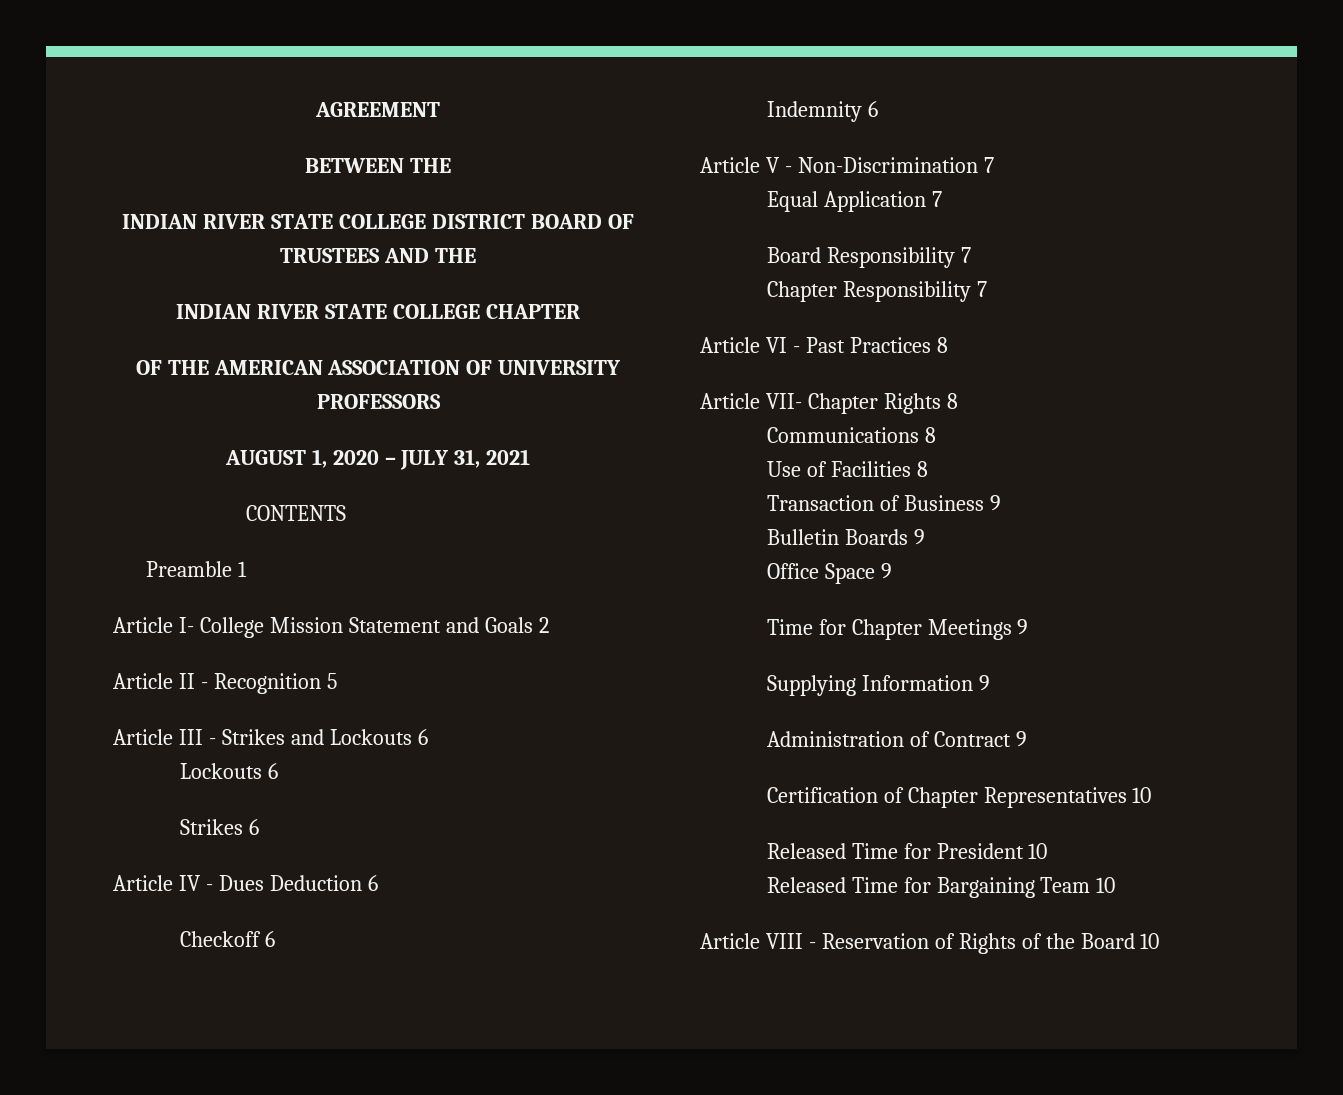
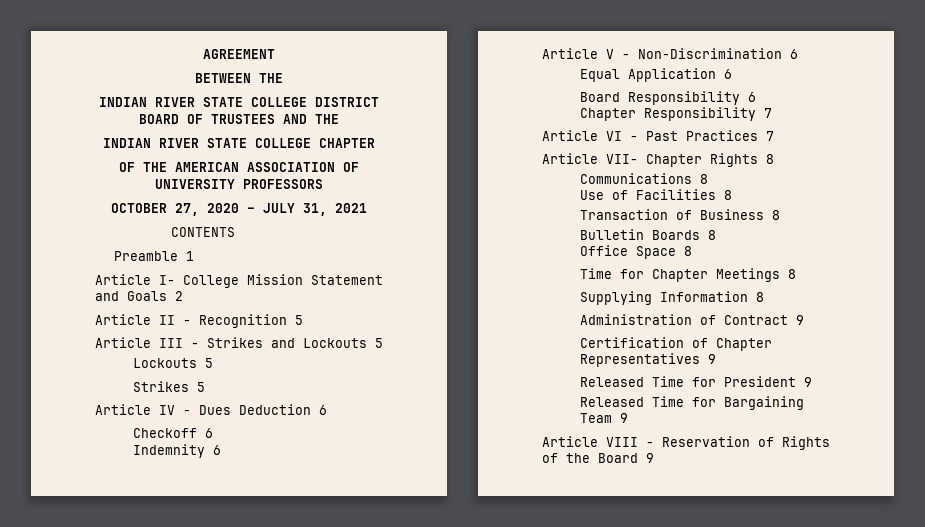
- AUGUST 1, 2020 – JULY 31, 2021
+ OCTOBER 27, 2020 – JULY 31, 2021
- Article III - Strikes and Lockouts 6
- Lockouts 6
- Strikes 6
+ Article III - Strikes and Lockouts 5
+ Lockouts 5
+ Strikes 5
- Article V - Non-Discrimination 7
+ Article V - Non-Discrimination 6
- Equal Application 7
+ Equal Application 6
- Board Responsibility 7
+ Board Responsibility 6
- Article VI - Past Practices 8
+ Article VI - Past Practices 7
- Transaction of Business 9
+ Transaction of Business 8
- Bulletin Boards 9
+ Bulletin Boards 8
- Office Space 9
+ Office Space 8
- Time for Chapter Meetings 9
+ Time for Chapter Meetings 8
- Supplying Information 9
+ Supplying Information 8
- Certification of Chapter Representatives 10
+ Certification of Chapter Representatives 9
- Released Time for President 10
+ Released Time for President 9
- Released Time for Bargaining Team 10
+ Released Time for Bargaining Team 9
- Article VIII - Reservation of Rights of the Board 10
+ Article VIII - Reservation of Rights of the Board 9

